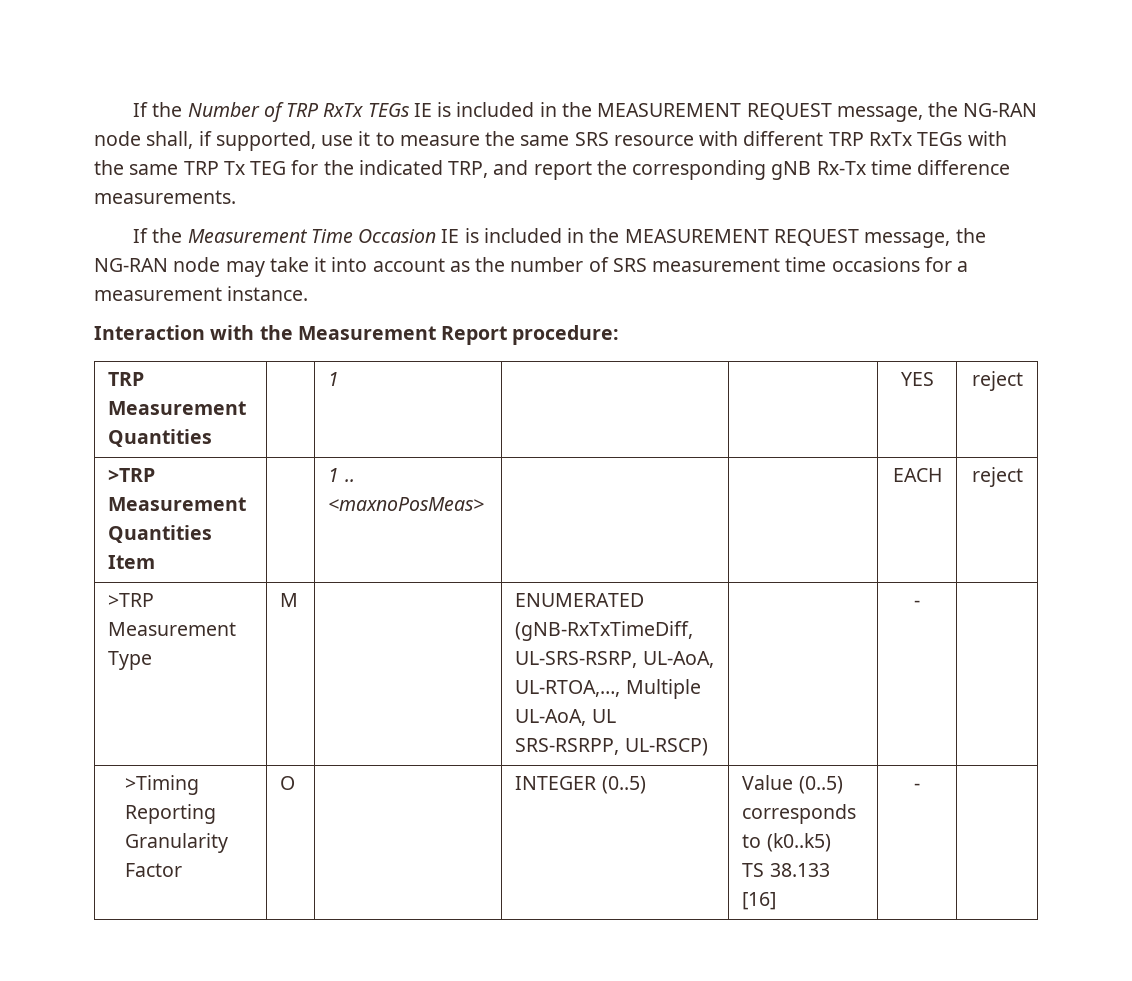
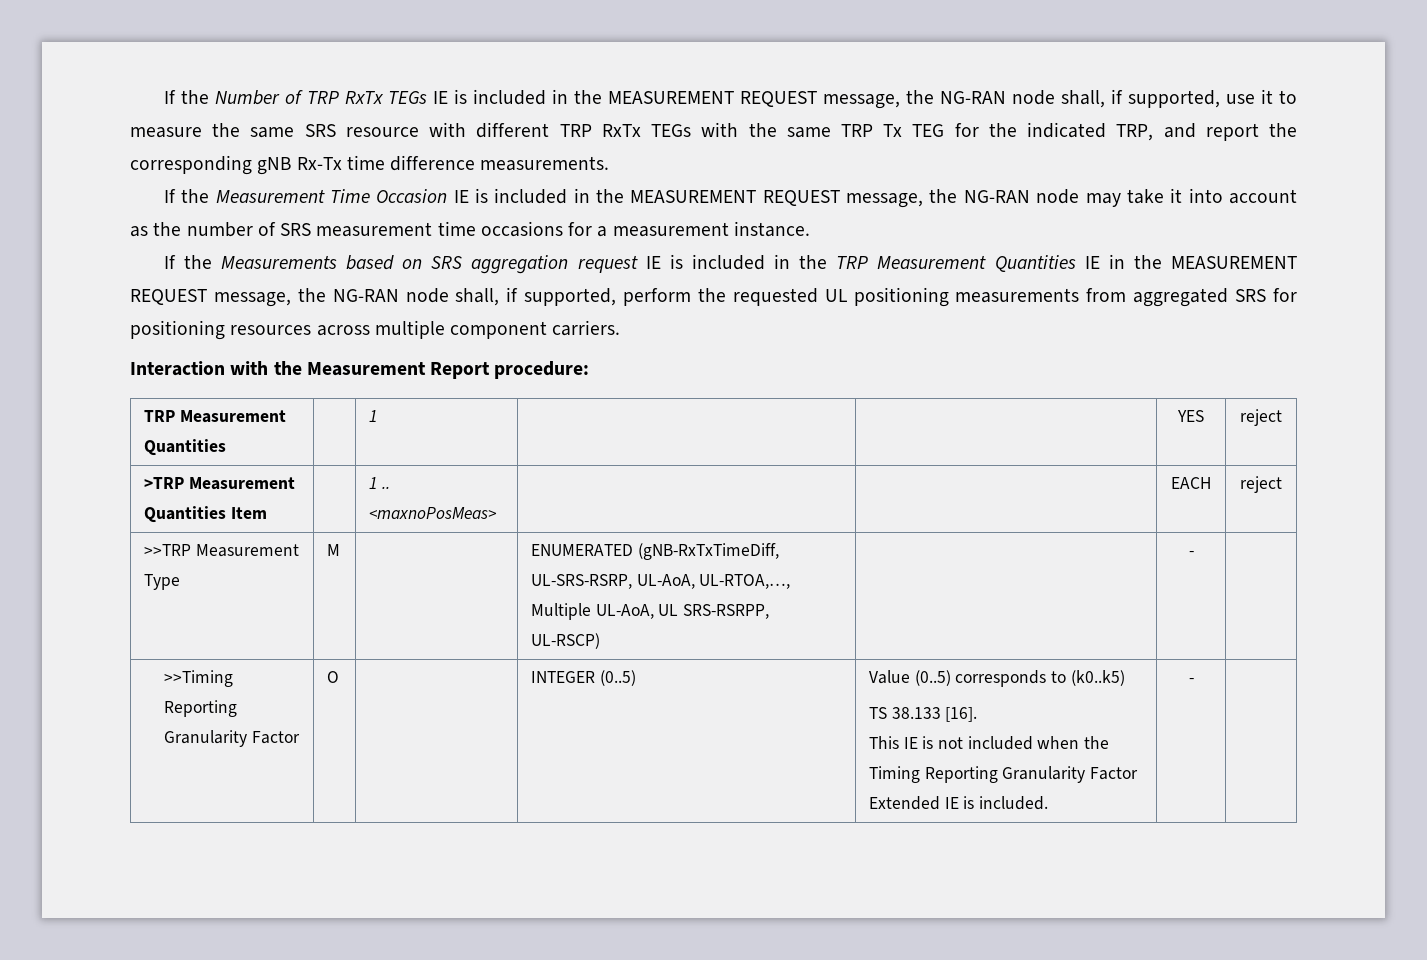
+ If the Measurements based on SRS aggregation request IE is included in the TRP Measurement Quantities IE in the MEASUREMENT REQUEST message, the NG-RAN node shall, if supported, perform the requested UL positioning measurements from aggregated SRS for positioning resources across multiple component carriers.
- >TRP Measurement Type | M | | ENUMERATED (gNB-RxTxTimeDiff, UL-SRS-RSRP, UL-AoA, UL-RTOA,…, Multiple UL-AoA, UL SRS-RSRPP, UL-RSCP) | | - |
+ >>TRP Measurement Type | M | | ENUMERATED (gNB-RxTxTimeDiff, UL-SRS-RSRP, UL-AoA, UL-RTOA,…, Multiple UL-AoA, UL SRS-RSRPP, UL-RSCP) | | - |
- >Timing Reporting Granularity Factor | O | | INTEGER (0..5) | Value (0..5) corresponds to (k0..k5)
- TS 38.133 [16] | - |
+ >>Timing Reporting Granularity Factor | O | | INTEGER (0..5) | Value (0..5) corresponds to (k0..k5)
+ TS 38.133 [16].
+ This IE is not included when the Timing Reporting Granularity Factor Extended IE is included. | - |

